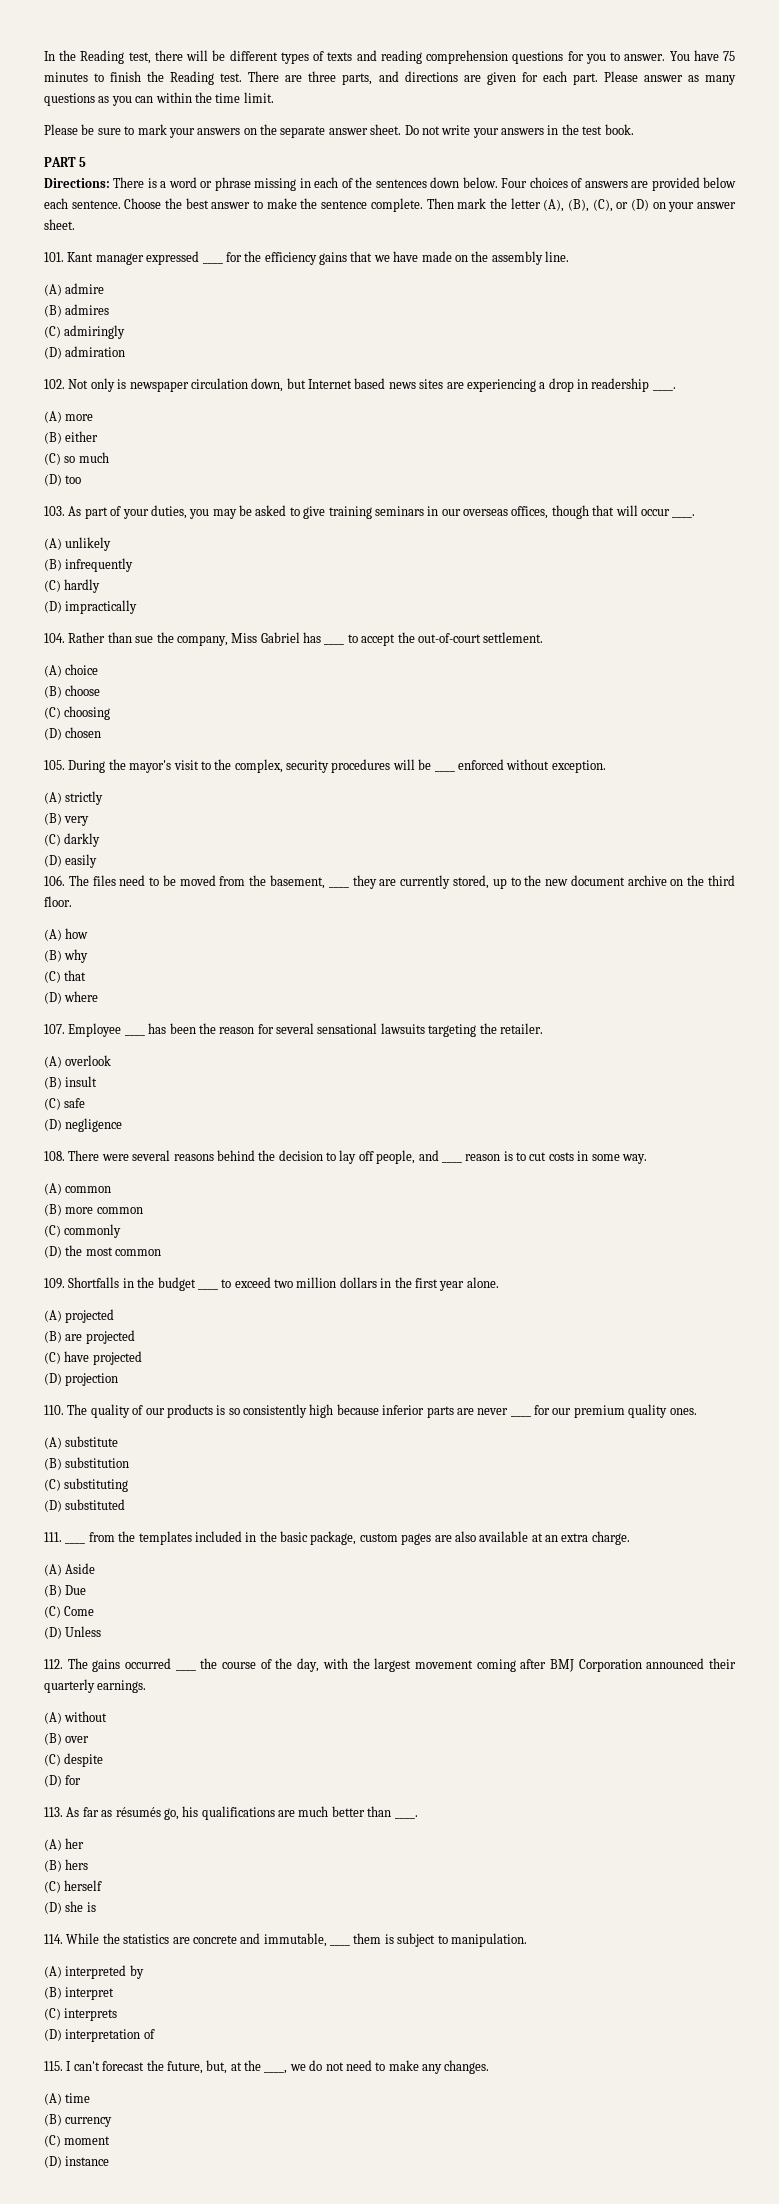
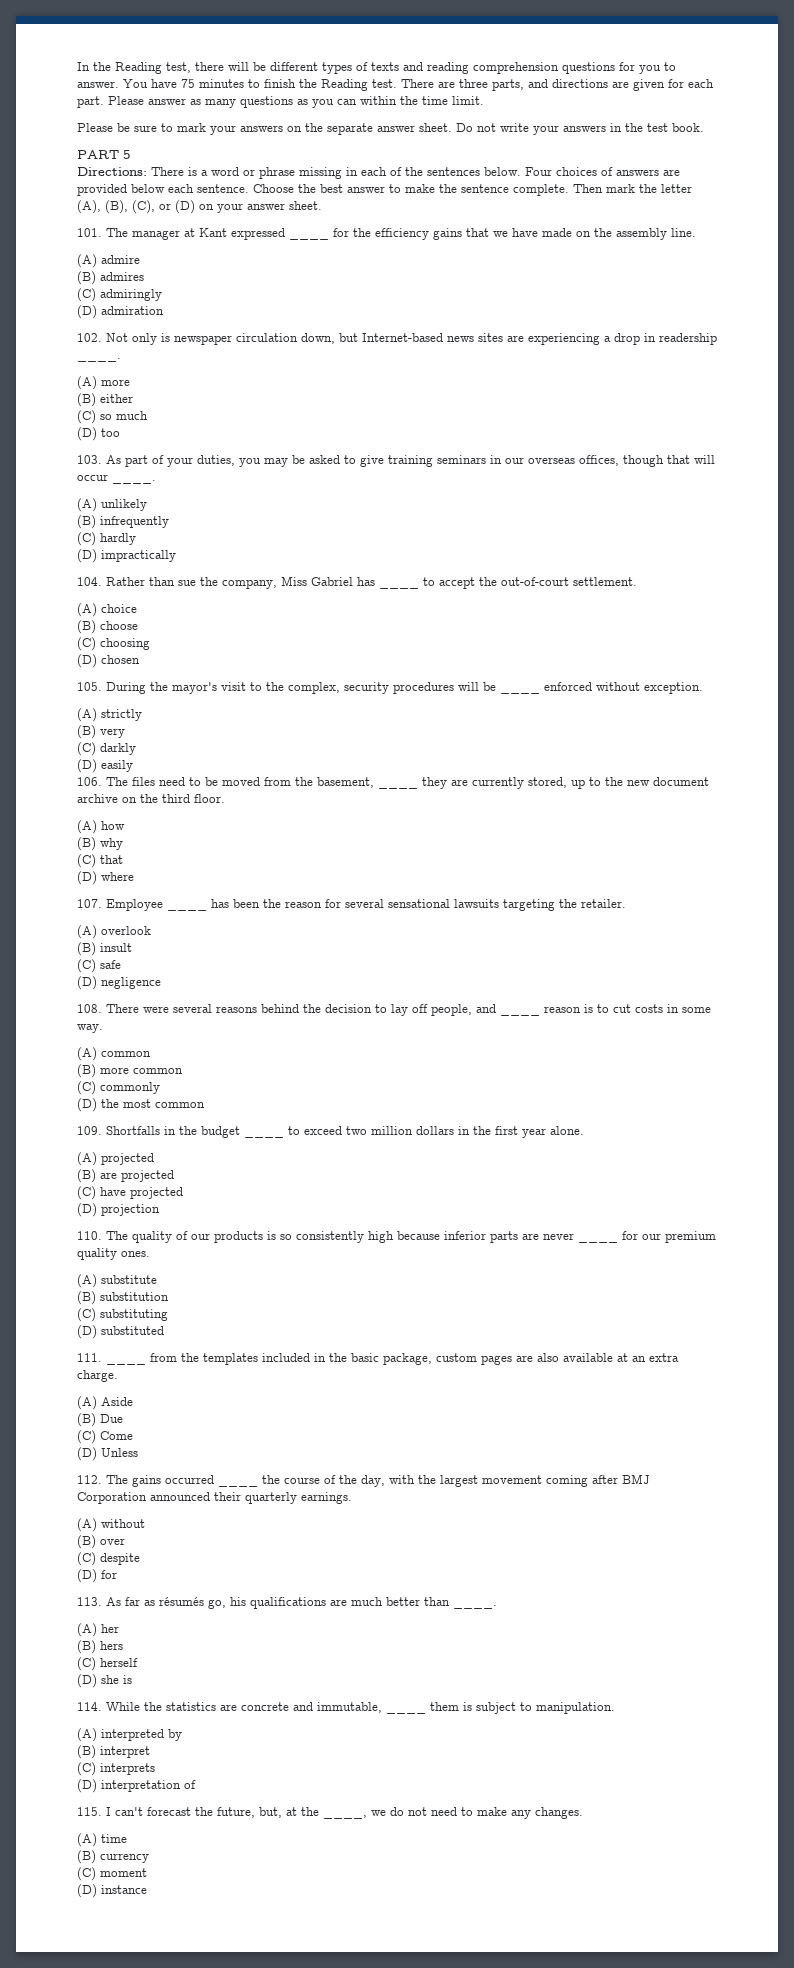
- Directions: There is a word or phrase missing in each of the sentences down below.
+ Directions: There is a word or phrase missing in each of the sentences below.
- 101. Kant manager expressed ____ for the efficiency gains that we have made on the assembly line.
+ 101. The manager at Kant expressed ____ for the efficiency gains that we have made on the assembly line.
- 102. Not only is newspaper circulation down, but Internet based news sites are experiencing a drop in readership ____.
+ 102. Not only is newspaper circulation down, but Internet-based news sites are experiencing a drop in readership ____.

